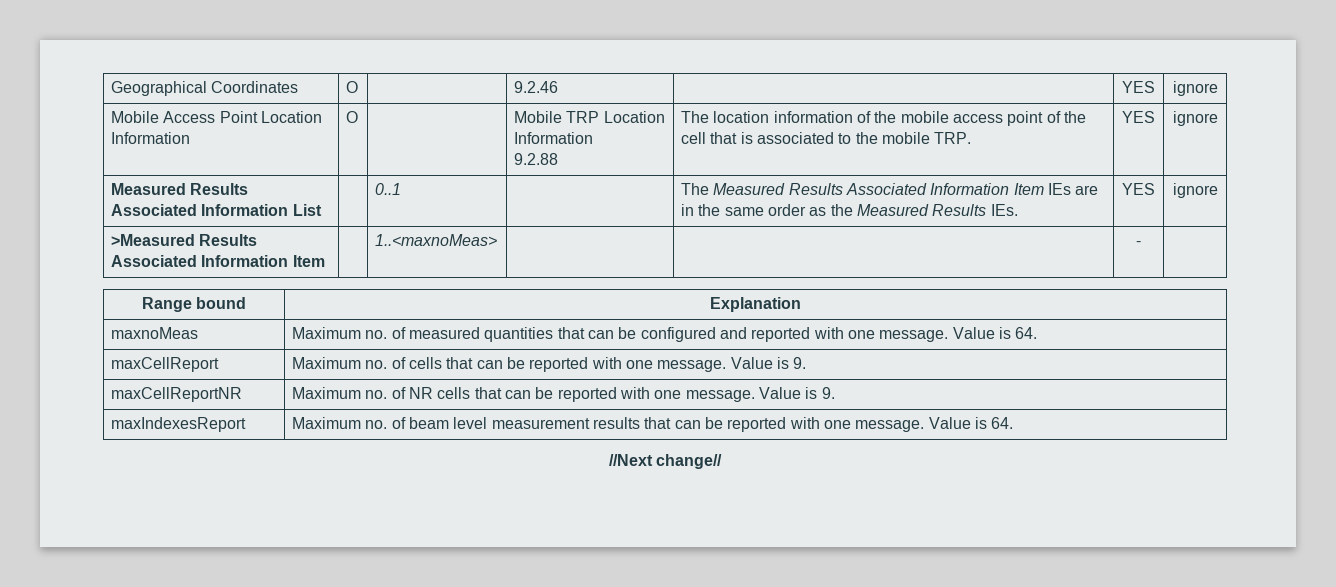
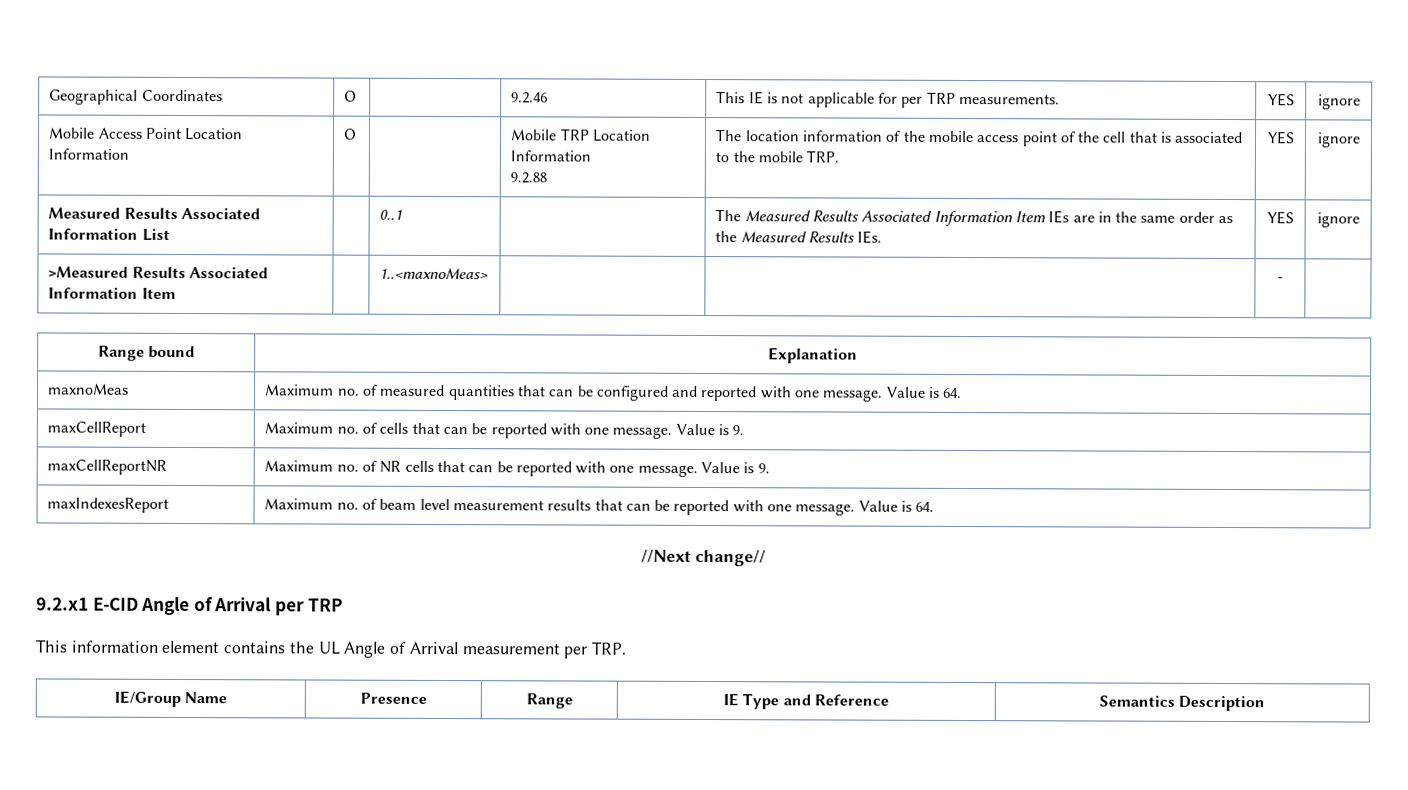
- Geographical Coordinates | O | | 9.2.46 | | YES | ignore
+ Geographical Coordinates | O | | 9.2.46 | This IE is not applicable for per TRP measurements. | YES | ignore
+ 9.2.x1 E-CID Angle of Arrival per TRP
+ This information element contains the UL Angle of Arrival measurement per TRP.
+ IE/Group Name | Presence | Range | IE Type and Reference | Semantics Description

